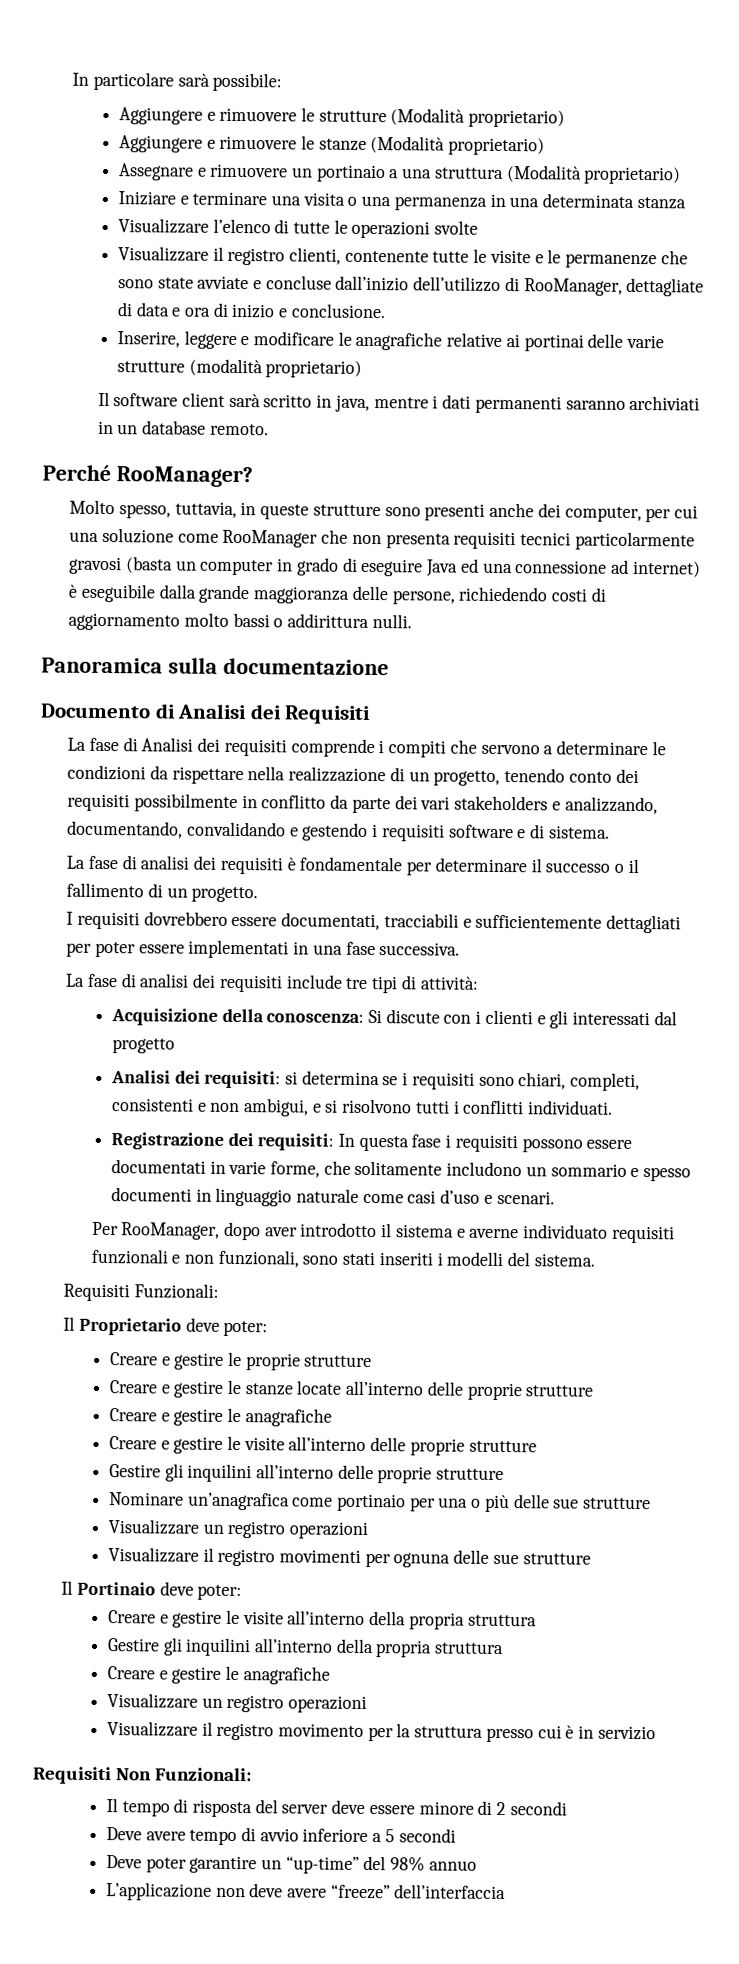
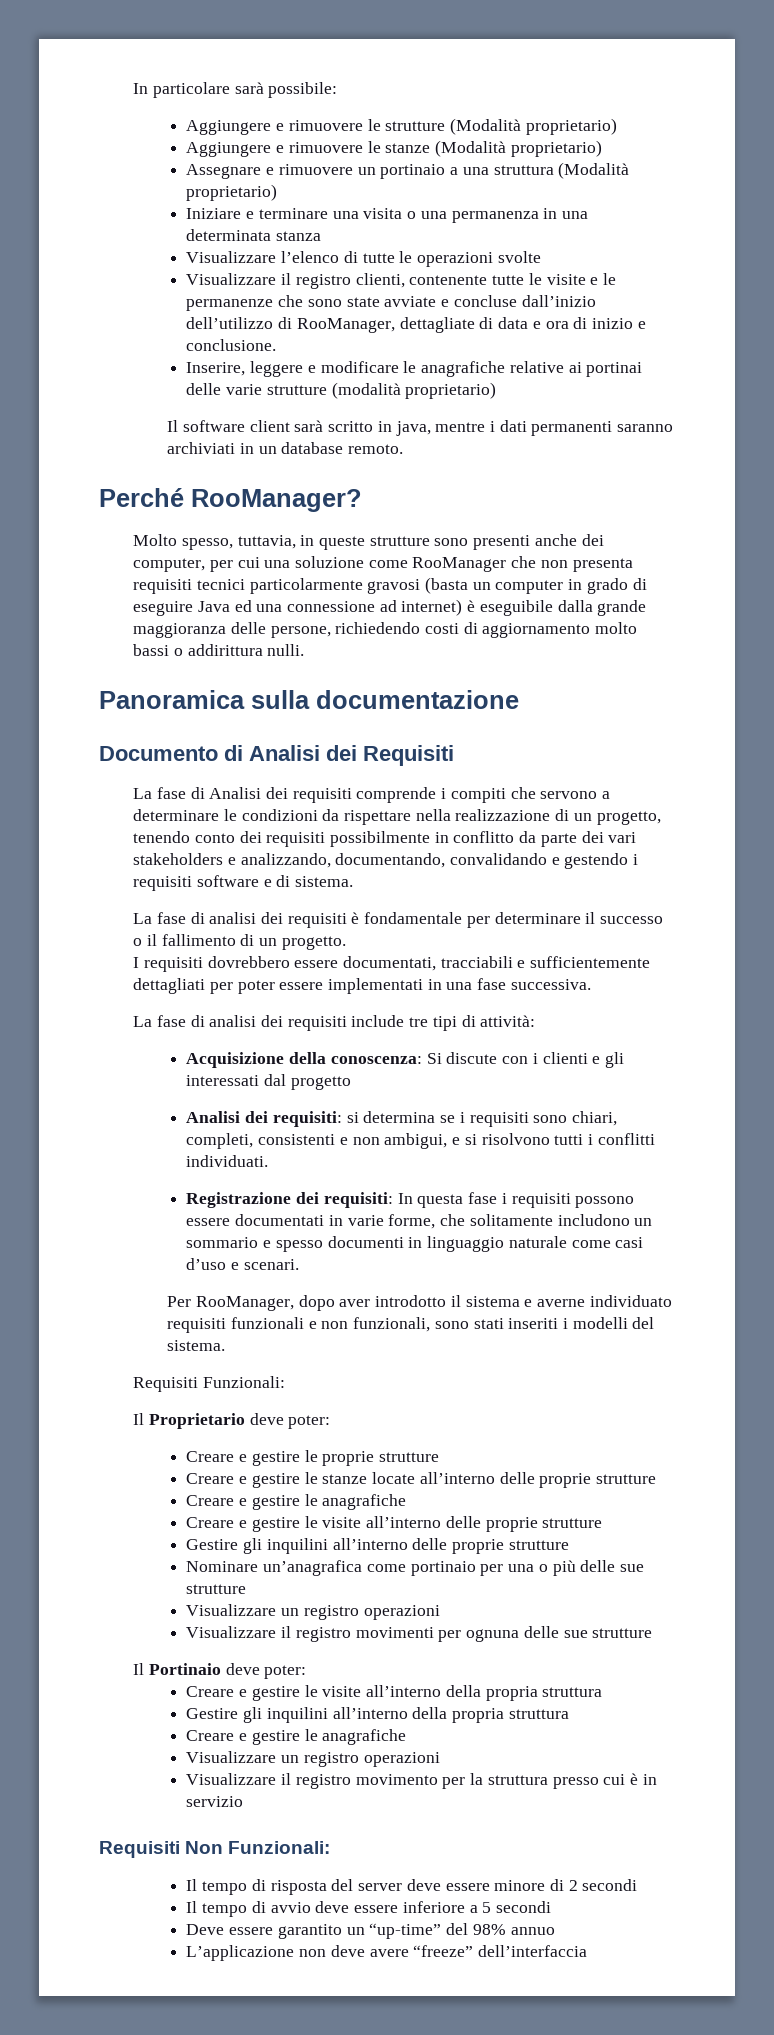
- Deve avere tempo di avvio inferiore a 5 secondi
+ Il tempo di avvio deve essere inferiore a 5 secondi
- Deve poter garantire un “up-time” del 98% annuo
+ Deve essere garantito un “up-time” del 98% annuo

